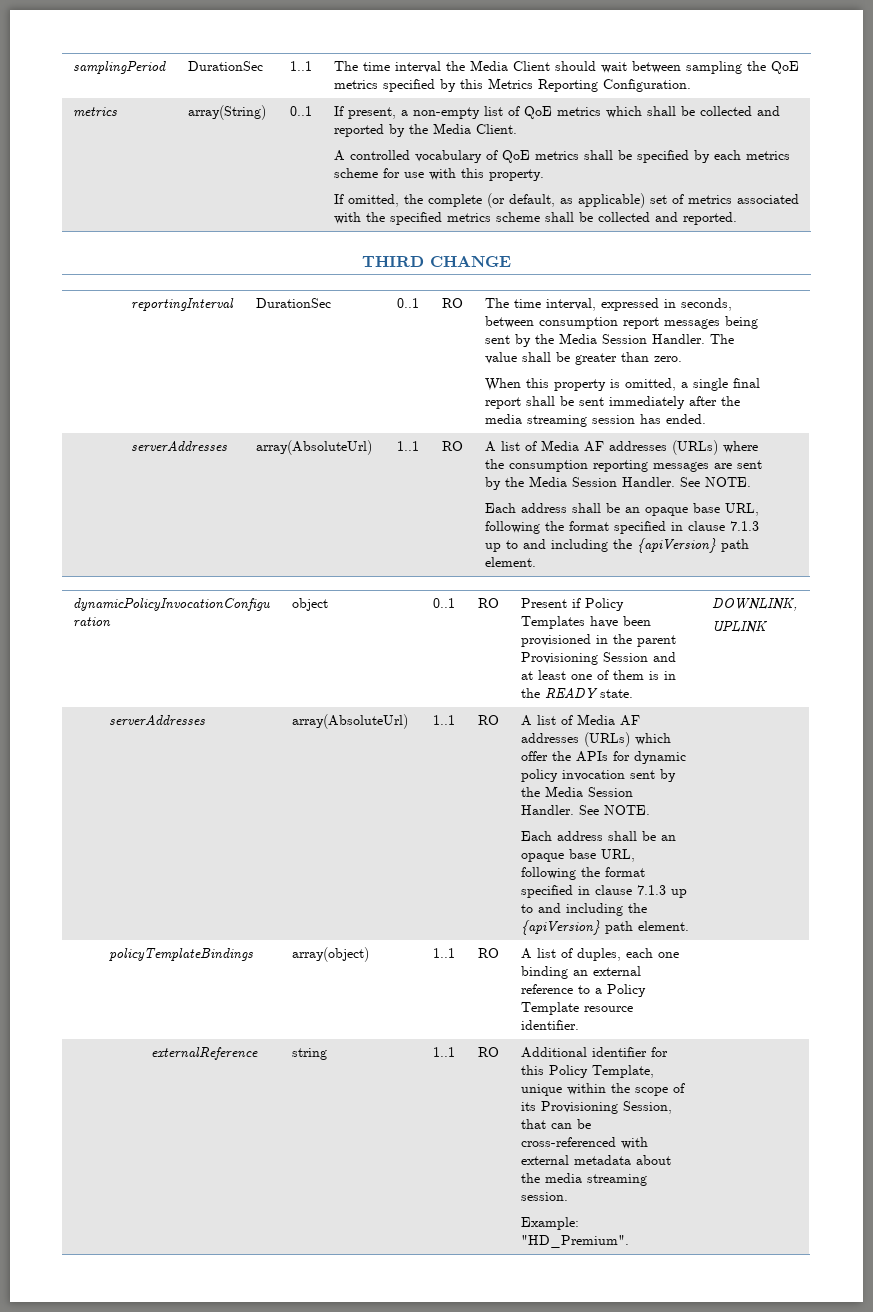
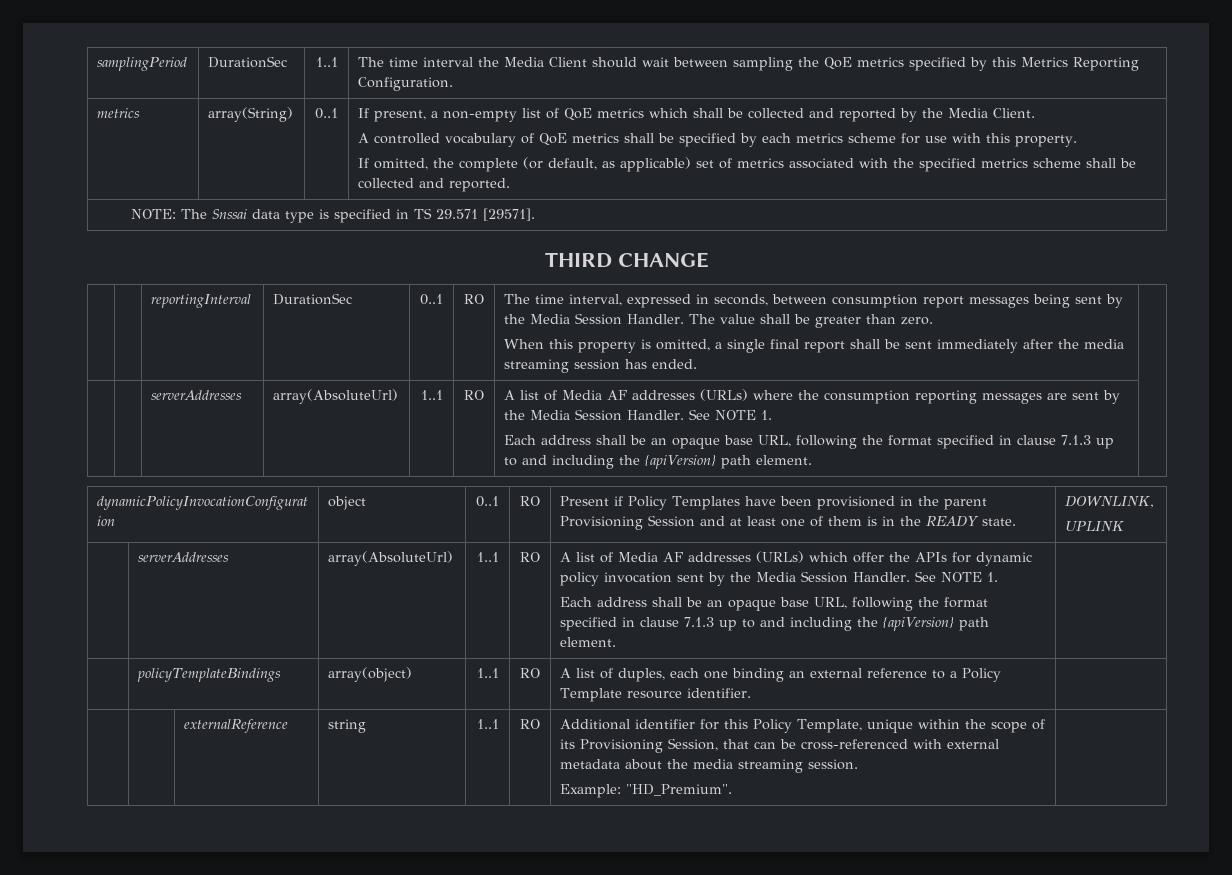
+ NOTE: The Snssai data type is specified in TS 29.571 [29571].
- A list of Media AF addresses (URLs) where the consumption reporting messages are sent by the Media Session Handler. See NOTE.
+ A list of Media AF addresses (URLs) where the consumption reporting messages are sent by the Media Session Handler. See NOTE 1.
- A list of Media AF addresses (URLs) which offer the APIs for dynamic policy invocation sent by the Media Session Handler. See NOTE.
+ A list of Media AF addresses (URLs) which offer the APIs for dynamic policy invocation sent by the Media Session Handler. See NOTE 1.

